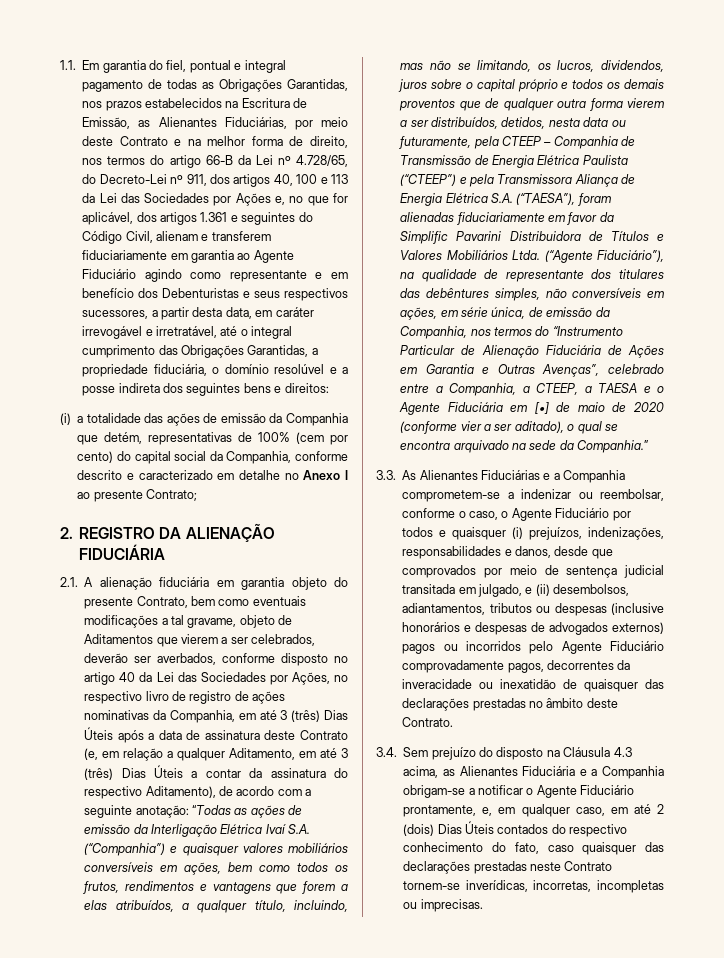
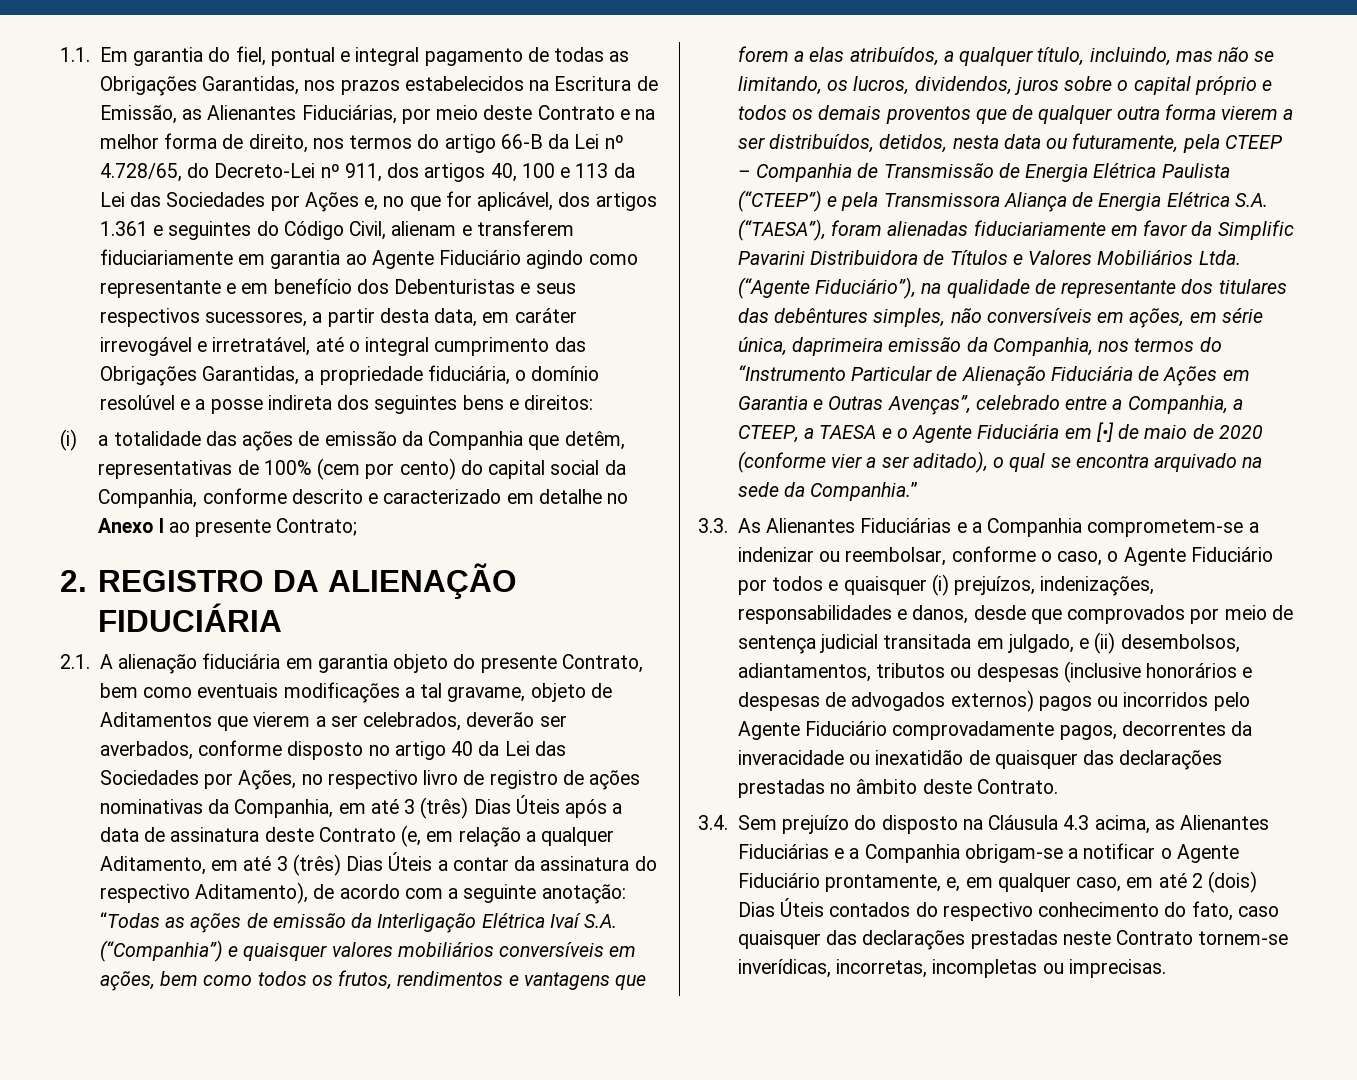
- (i) a totalidade das ações de emissão da Companhia que detém, representativas de 100% (cem por cento) do capital social da Companhia, conforme descrito e caracterizado em detalhe no Anexo I ao presente Contrato;
+ (i) a totalidade das ações de emissão da Companhia que detêm, representativas de 100% (cem por cento) do capital social da Companhia, conforme descrito e caracterizado em detalhe no Anexo I ao presente Contrato;
- (“Agente Fiduciário”), na qualidade de representante dos titulares das debêntures simples, não conversíveis em ações, em série única, de emissão da Companhia, nos termos do “Instrumento Particular de Alienação Fiduciária de Ações em Garantia e Outras Avenças”, celebrado entre a Companhia, a CTEEP, a TAESA e o Agente Fiduciária em [•] de maio de 2020 (conforme vier a ser aditado), o qual se encontra arquivado na sede da Companhia.”
+ (“Agente Fiduciário”), na qualidade de representante dos titulares das debêntures simples, não conversíveis em ações, em série única, daprimeira emissão da Companhia, nos termos do “Instrumento Particular de Alienação Fiduciária de Ações em Garantia e Outras Avenças”, celebrado entre a Companhia, a CTEEP, a TAESA e o Agente Fiduciária em [•] de maio de 2020 (conforme vier a ser aditado), o qual se encontra arquivado na sede da Companhia.”
- 3.4. Sem prejuízo do disposto na Cláusula 4.3 acima, as Alienantes Fiduciária e a Companhia obrigam-se a notificar o Agente Fiduciário prontamente, e, em qualquer caso, em até 2 (dois) Dias Úteis contados do respectivo conhecimento do fato, caso quaisquer das declarações prestadas neste Contrato tornem-se inverídicas, incorretas, incompletas ou imprecisas.
+ 3.4. Sem prejuízo do disposto na Cláusula 4.3 acima, as Alienantes Fiduciárias e a Companhia obrigam-se a notificar o Agente Fiduciário prontamente, e, em qualquer caso, em até 2 (dois) Dias Úteis contados do respectivo conhecimento do fato, caso quaisquer das declarações prestadas neste Contrato tornem-se inverídicas, incorretas, incompletas ou imprecisas.

